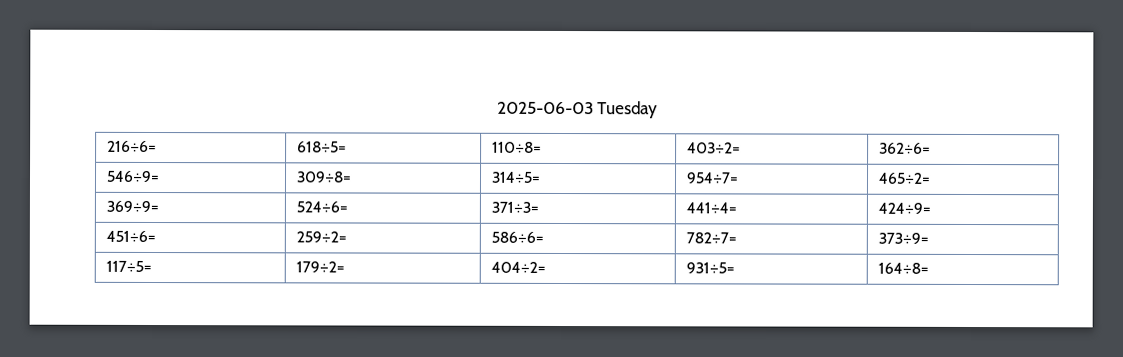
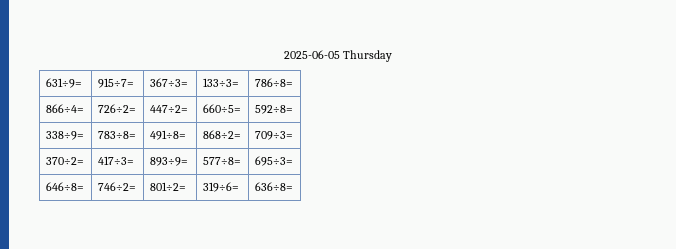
- 2025-06-03 Tuesday
- 216÷6= | 618÷5= | 110÷8= | 403÷2= | 362÷6=
- 546÷9= | 309÷8= | 314÷5= | 954÷7= | 465÷2=
- 369÷9= | 524÷6= | 371÷3= | 441÷4= | 424÷9=
- 451÷6= | 259÷2= | 586÷6= | 782÷7= | 373÷9=
- 117÷5= | 179÷2= | 404÷2= | 931÷5= | 164÷8=
+ 2025-06-05 Thursday
+ 631÷9= | 915÷7= | 367÷3= | 133÷3= | 786÷8=
+ 866÷4= | 726÷2= | 447÷2= | 660÷5= | 592÷8=
+ 338÷9= | 783÷8= | 491÷8= | 868÷2= | 709÷3=
+ 370÷2= | 417÷3= | 893÷9= | 577÷8= | 695÷3=
+ 646÷8= | 746÷2= | 801÷2= | 319÷6= | 636÷8=

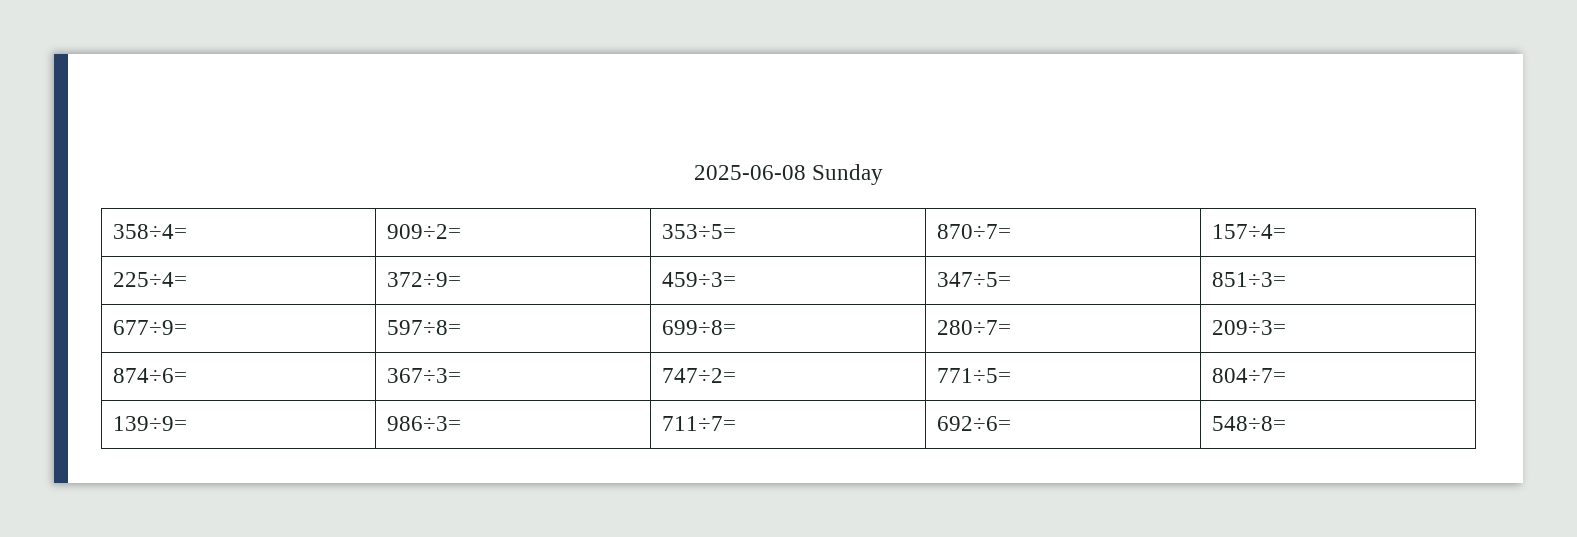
- 2025-06-05 Thursday
- 631÷9= | 915÷7= | 367÷3= | 133÷3= | 786÷8=
- 866÷4= | 726÷2= | 447÷2= | 660÷5= | 592÷8=
- 338÷9= | 783÷8= | 491÷8= | 868÷2= | 709÷3=
- 370÷2= | 417÷3= | 893÷9= | 577÷8= | 695÷3=
- 646÷8= | 746÷2= | 801÷2= | 319÷6= | 636÷8=
+ 2025-06-08 Sunday
+ 358÷4= | 909÷2= | 353÷5= | 870÷7= | 157÷4=
+ 225÷4= | 372÷9= | 459÷3= | 347÷5= | 851÷3=
+ 677÷9= | 597÷8= | 699÷8= | 280÷7= | 209÷3=
+ 874÷6= | 367÷3= | 747÷2= | 771÷5= | 804÷7=
+ 139÷9= | 986÷3= | 711÷7= | 692÷6= | 548÷8=

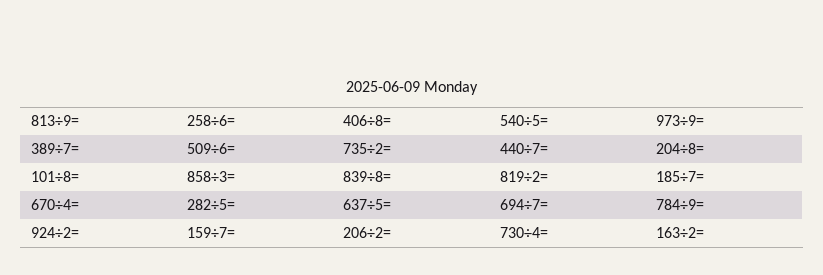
- 2025-06-08 Sunday
- 358÷4= | 909÷2= | 353÷5= | 870÷7= | 157÷4=
- 225÷4= | 372÷9= | 459÷3= | 347÷5= | 851÷3=
- 677÷9= | 597÷8= | 699÷8= | 280÷7= | 209÷3=
- 874÷6= | 367÷3= | 747÷2= | 771÷5= | 804÷7=
- 139÷9= | 986÷3= | 711÷7= | 692÷6= | 548÷8=
+ 2025-06-09 Monday
+ 813÷9= | 258÷6= | 406÷8= | 540÷5= | 973÷9=
+ 389÷7= | 509÷6= | 735÷2= | 440÷7= | 204÷8=
+ 101÷8= | 858÷3= | 839÷8= | 819÷2= | 185÷7=
+ 670÷4= | 282÷5= | 637÷5= | 694÷7= | 784÷9=
+ 924÷2= | 159÷7= | 206÷2= | 730÷4= | 163÷2=

